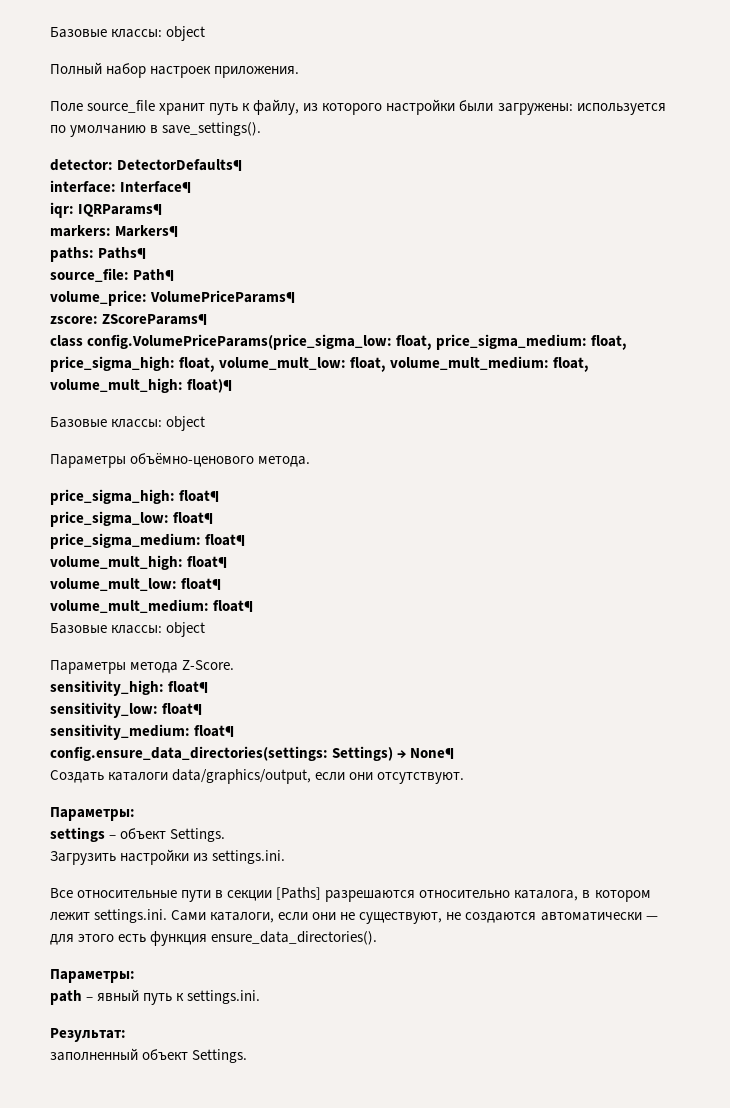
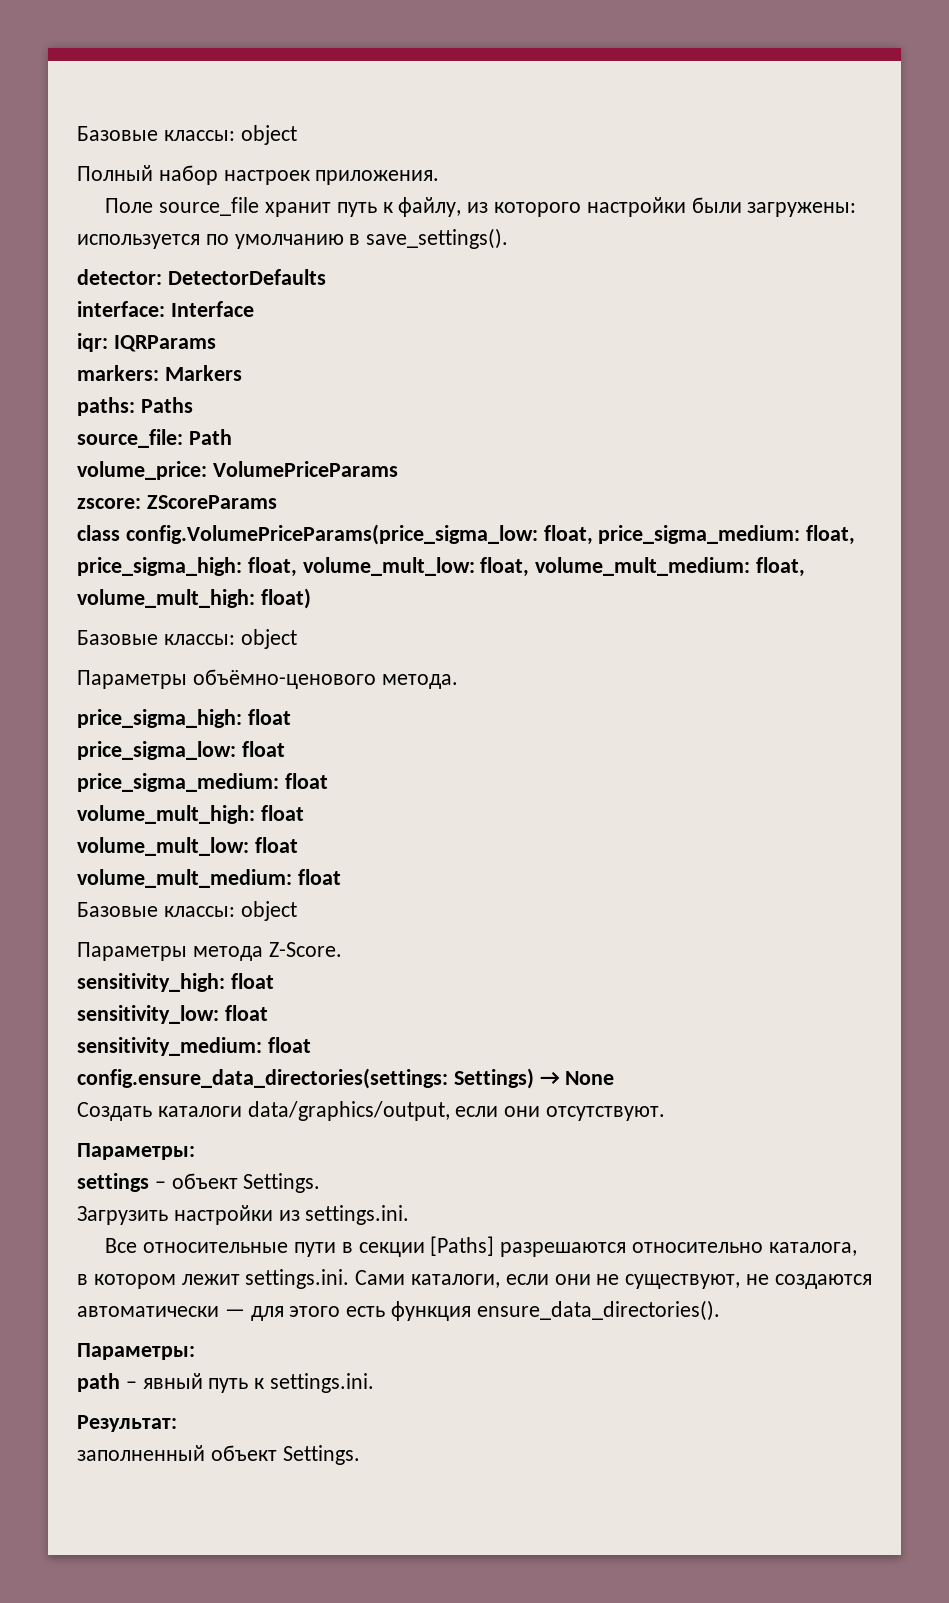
- detector: DetectorDefaults¶
+ detector: DetectorDefaults
- interface: Interface¶
+ interface: Interface
- iqr: IQRParams¶
+ iqr: IQRParams
- markers: Markers¶
+ markers: Markers
- paths: Paths¶
+ paths: Paths
- source_file: Path¶
+ source_file: Path
- volume_price: VolumePriceParams¶
+ volume_price: VolumePriceParams
- zscore: ZScoreParams¶
+ zscore: ZScoreParams
- class config.VolumePriceParams(price_sigma_low: float, price_sigma_medium: float, price_sigma_high: float, volume_mult_low: float, volume_mult_medium: float, volume_mult_high: float)¶
+ class config.VolumePriceParams(price_sigma_low: float, price_sigma_medium: float, price_sigma_high: float, volume_mult_low: float, volume_mult_medium: float, volume_mult_high: float)
- price_sigma_high: float¶
+ price_sigma_high: float
- price_sigma_low: float¶
- price_sigma_medium: float¶
- volume_mult_high: float¶
- volume_mult_low: float¶
- volume_mult_medium: float¶
+ price_sigma_low: float
+ price_sigma_medium: float
+ volume_mult_high: float
+ volume_mult_low: float
+ volume_mult_medium: float
- sensitivity_high: float¶
+ sensitivity_high: float
- sensitivity_low: float¶
+ sensitivity_low: float
- sensitivity_medium: float¶
+ sensitivity_medium: float
- config.ensure_data_directories(settings: Settings) → None¶
+ config.ensure_data_directories(settings: Settings) → None

